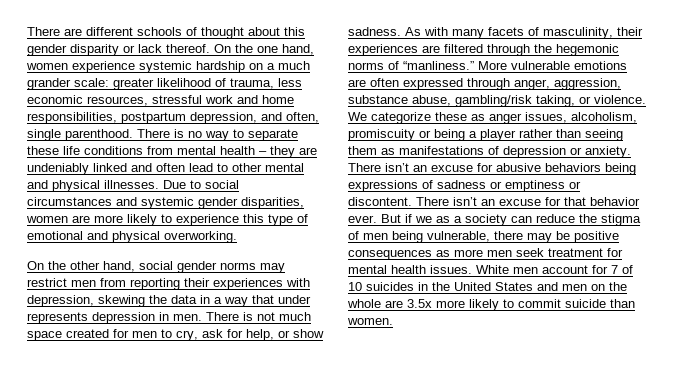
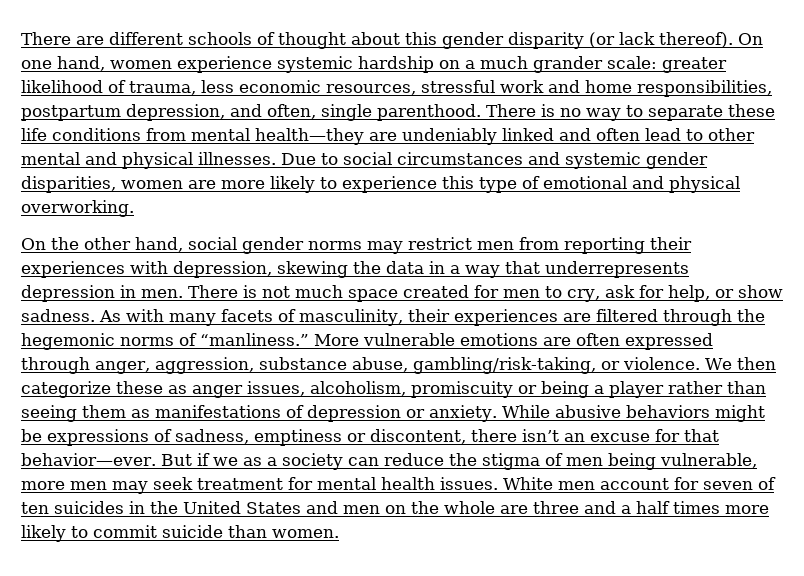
- There are different schools of thought about this gender disparity or lack thereof. On the one hand, women experience systemic hardship on a much grander scale: greater likelihood of trauma, less economic resources, stressful work and home responsibilities, postpartum depression, and often, single parenthood.
+ There are different schools of thought about this gender disparity (or lack thereof). On one hand, women experience systemic hardship on a much grander scale: greater likelihood of trauma, less economic resources, stressful work and home responsibilities, postpartum depression, and often, single parenthood.
- There is no way to separate these life conditions from mental health – they are undeniably linked and often lead to other mental and physical illnesses.
+ There is no way to separate these life conditions from mental health—they are undeniably linked and often lead to other mental and physical illnesses.
- On the other hand, social gender norms may restrict men from reporting their experiences with depression, skewing the data in a way that under represents depression in men.
+ On the other hand, social gender norms may restrict men from reporting their experiences with depression, skewing the data in a way that underrepresents depression in men.
- More vulnerable emotions are often expressed through anger, aggression, substance abuse, gambling/risk taking, or violence.
+ More vulnerable emotions are often expressed through anger, aggression, substance abuse, gambling/risk-taking, or violence.
- We categorize these as anger issues, alcoholism, promiscuity or being a player rather than seeing them as manifestations of depression or anxiety.
+ We then categorize these as anger issues, alcoholism, promiscuity or being a player rather than seeing them as manifestations of depression or anxiety.
- There isn’t an excuse for abusive behaviors being expressions of sadness or emptiness or discontent. There isn’t an excuse for that behavior ever.
+ While abusive behaviors might be expressions of sadness, emptiness or discontent, there isn’t an excuse for that behavior—ever.
- But if we as a society can reduce the stigma of men being vulnerable, there may be positive consequences as more men seek treatment for mental health issues.
+ But if we as a society can reduce the stigma of men being vulnerable, more men may seek treatment for mental health issues.
- White men account for 7 of 10 suicides in the United States and men on the whole are 3.5x more likely to commit suicide than women.
+ White men account for seven of ten suicides in the United States and men on the whole are three and a half times more likely to commit suicide than women.

